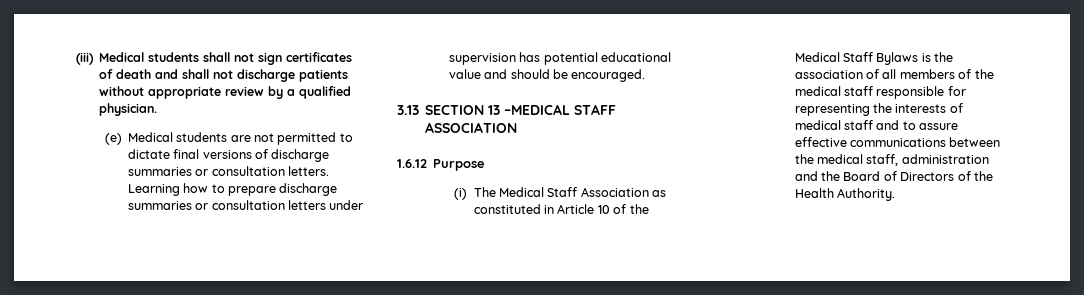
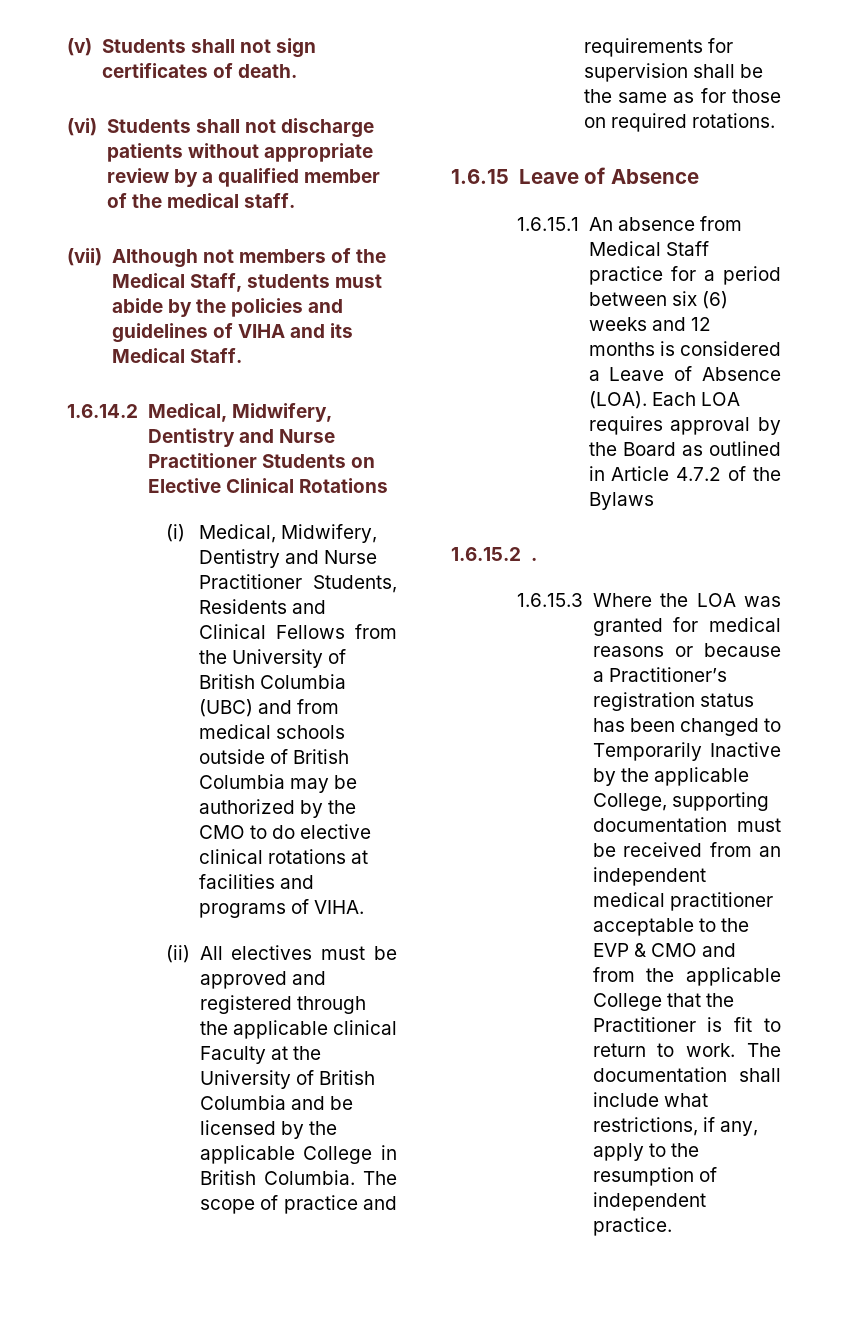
- (iii) Medical students shall not sign certificates of death and shall not discharge patients without appropriate review by a qualified physician.
- (e) Medical students are not permitted to dictate final versions of discharge summaries or consultation letters. Learning how to prepare discharge summaries or consultation letters under supervision has potential educational value and should be encouraged.
- 3.13 SECTION 13 –MEDICAL STAFF ASSOCIATION
- 1.6.12 Purpose
- (i) The Medical Staff Association as constituted in Article 10 of the Medical Staff Bylaws is the association of all members of the medical staff responsible for representing the interests of medical staff and to assure effective communications between the medical staff, administration and the Board of Directors of the Health Authority.
+ (v) Students shall not sign certificates of death.
+ (vi) Students shall not discharge patients without appropriate review by a qualified member of the medical staff.
+ (vii) Although not members of the Medical Staff, students must abide by the policies and guidelines of VIHA and its Medical Staff.
+ 1.6.14.2 Medical, Midwifery, Dentistry and Nurse Practitioner Students on Elective Clinical Rotations
+ (i) Medical, Midwifery, Dentistry and Nurse Practitioner Students, Residents and Clinical Fellows from the University of British Columbia (UBC) and from medical schools outside of British Columbia may be authorized by the CMO to do elective clinical rotations at facilities and programs of VIHA.
+ (ii) All electives must be approved and registered through the applicable clinical Faculty at the University of British Columbia and be licensed by the applicable College in British Columbia. The scope of practice and requirements for supervision shall be the same as for those on required rotations.
+ 1.6.15 Leave of Absence
+ 1.6.15.1 An absence from Medical Staff practice for a period between six (6) weeks and 12 months is considered a Leave of Absence (LOA). Each LOA requires approval by the Board as outlined in Article 4.7.2 of the Bylaws
+ 1.6.15.2 .
+ 1.6.15.3 Where the LOA was granted for medical reasons or because a Practitioner’s registration status has been changed to Temporarily Inactive by the applicable College, supporting documentation must be received from an independent medical practitioner acceptable to the EVP & CMO and from the applicable College that the Practitioner is fit to return to work. The documentation shall include what restrictions, if any, apply to the resumption of independent practice.

